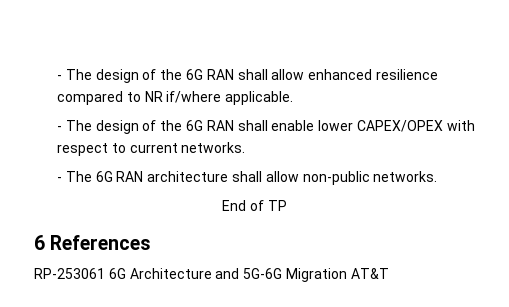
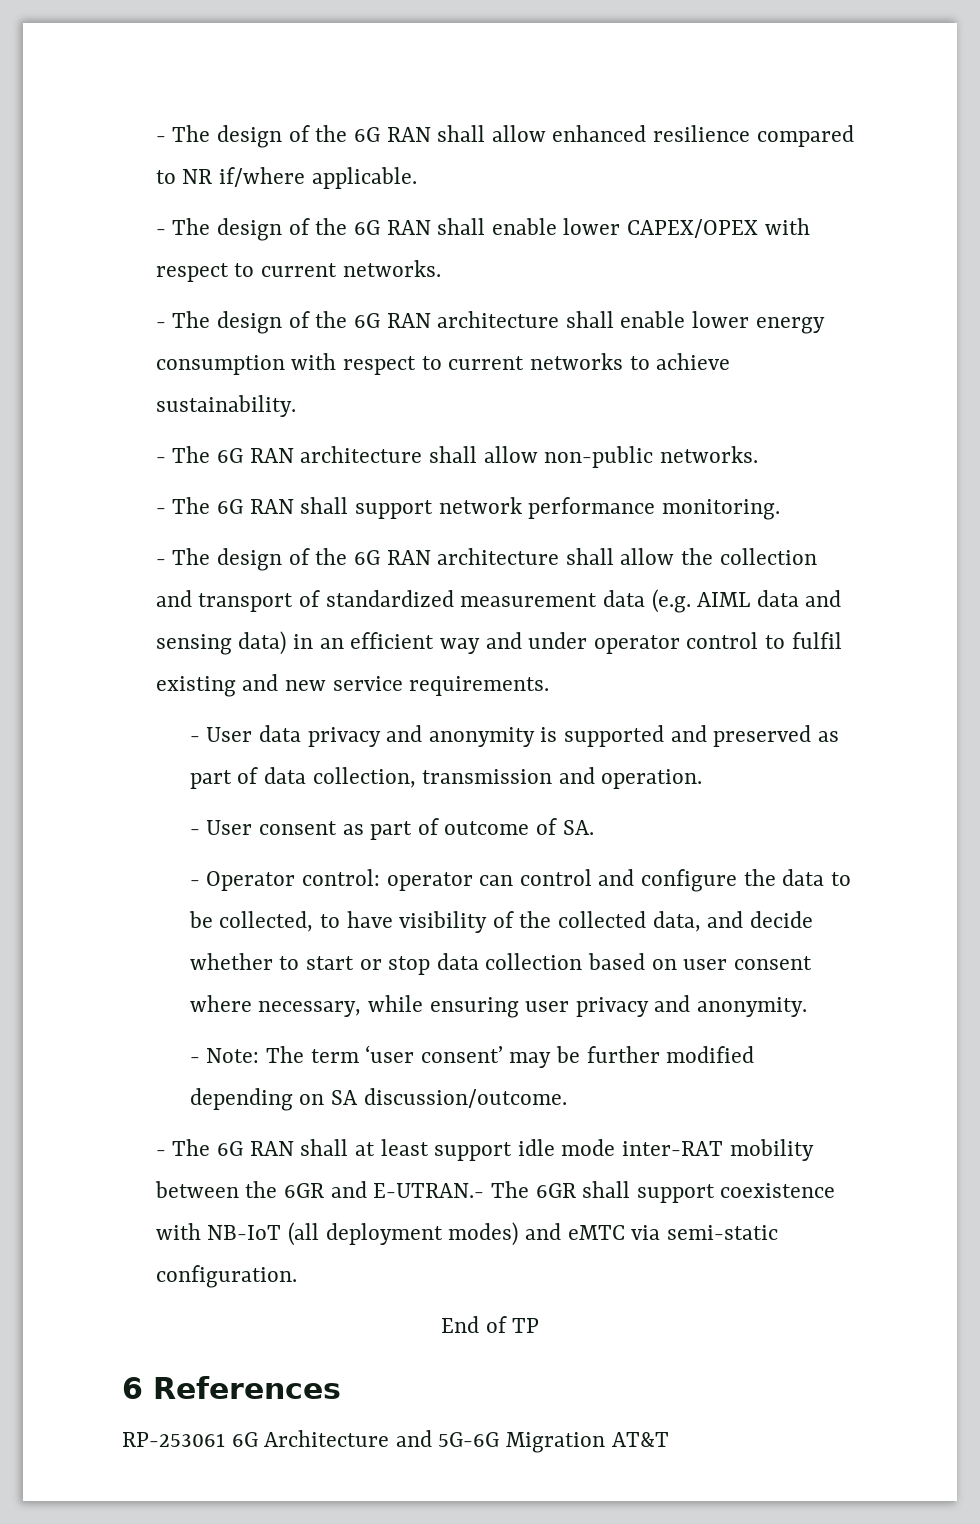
+ - The design of the 6G RAN architecture shall enable lower energy consumption with respect to current networks to achieve sustainability.
+ - The 6G RAN shall support network performance monitoring.
+ - The design of the 6G RAN architecture shall allow the collection and transport of standardized measurement data (e.g. AIML data and sensing data) in an efficient way and under operator control to fulfil existing and new service requirements.
+ - User data privacy and anonymity is supported and preserved as part of data collection, transmission and operation.
+ - User consent as part of outcome of SA.
+ - Operator control: operator can control and configure the data to be collected, to have visibility of the collected data, and decide whether to start or stop data collection based on user consent where necessary, while ensuring user privacy and anonymity.
+ - Note: The term ‘user consent’ may be further modified depending on SA discussion/outcome.
+ - The 6G RAN shall at least support idle mode inter-RAT mobility between the 6GR and E-UTRAN.- The 6GR shall support coexistence with NB-IoT (all deployment modes) and eMTC via semi-static configuration.

